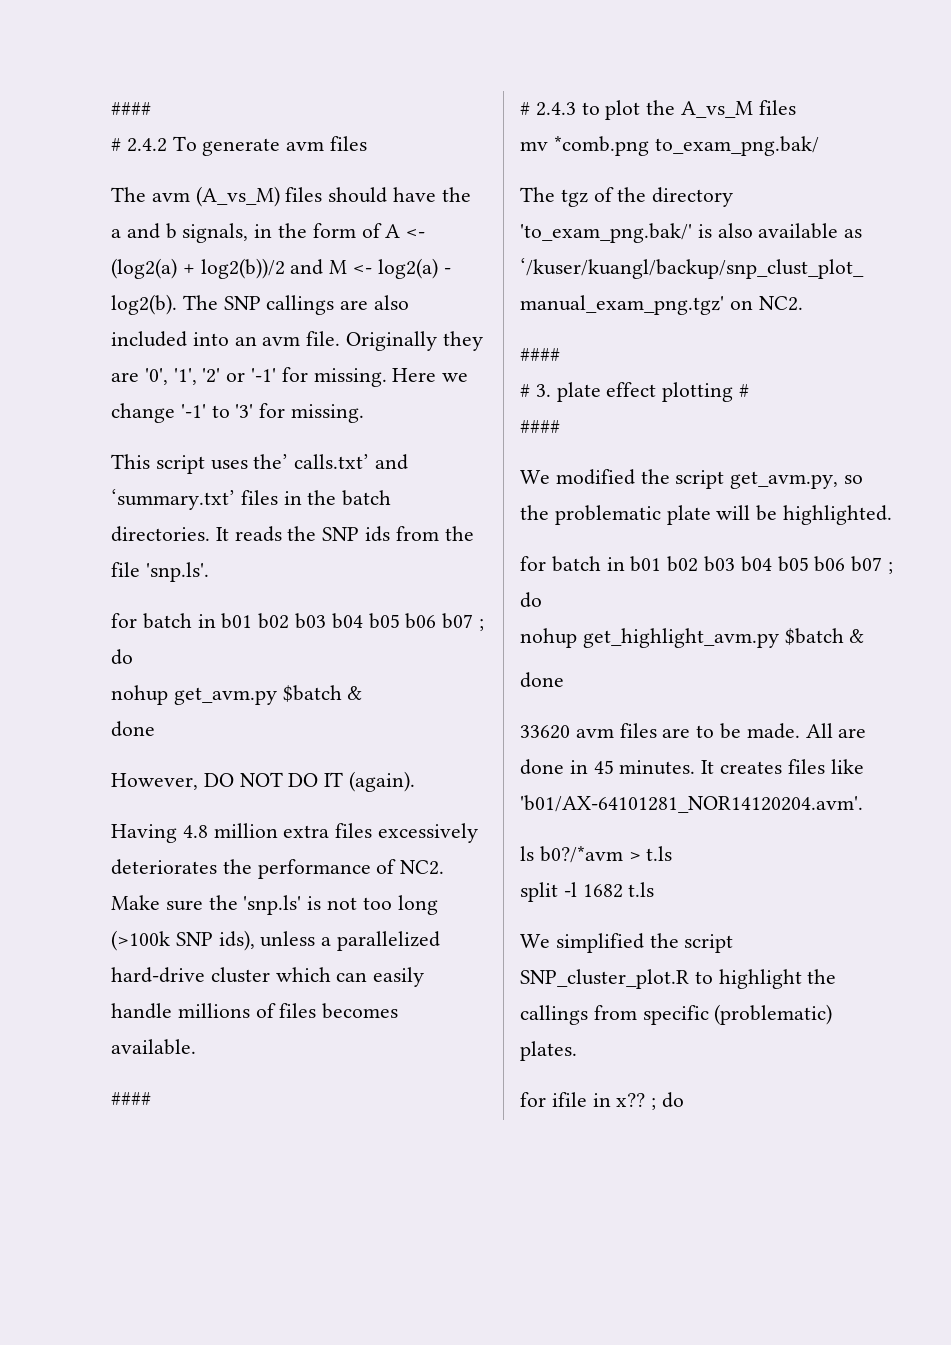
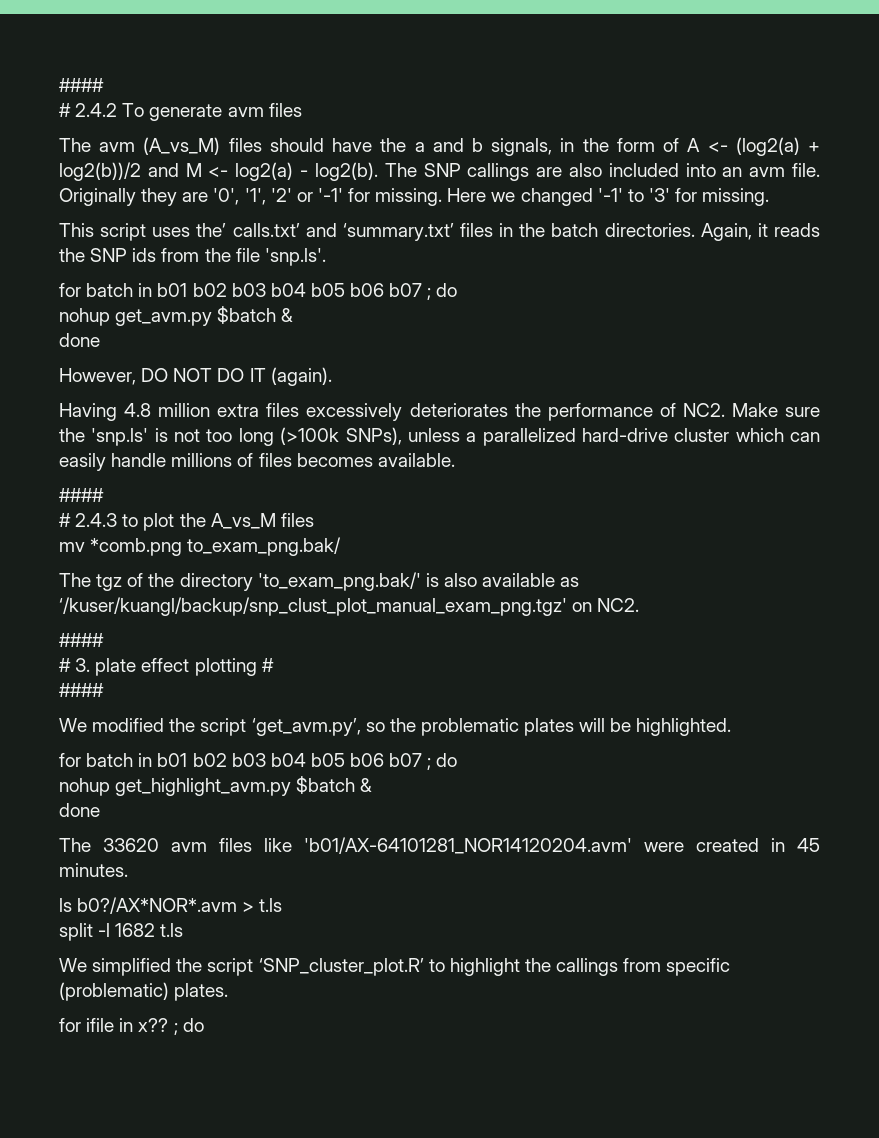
- Here we change '-1' to '3' for missing.
+ Here we changed '-1' to '3' for missing.
- It reads the SNP ids from the file 'snp.ls'.
+ Again, it reads the SNP ids from the file 'snp.ls'.
- Having 4.8 million extra files excessively deteriorates the performance of NC2. Make sure the 'snp.ls' is not too long (>100k SNP ids), unless a parallelized hard-drive cluster which can easily handle millions of files becomes available.
+ Having 4.8 million extra files excessively deteriorates the performance of NC2. Make sure the 'snp.ls' is not too long (>100k SNPs), unless a parallelized hard-drive cluster which can easily handle millions of files becomes available.
- We modified the script get_avm.py, so the problematic plate will be highlighted.
+ We modified the script ‘get_avm.py’, so the problematic plates will be highlighted.
- 33620 avm files are to be made. All are done in 45 minutes. It creates files like 'b01/AX-64101281_NOR14120204.avm'.
+ The 33620 avm files like 'b01/AX-64101281_NOR14120204.avm' were created in 45 minutes.
- ls b0?/*avm > t.ls
+ ls b0?/AX*NOR*.avm > t.ls
- We simplified the script SNP_cluster_plot.R to highlight the callings from specific (problematic) plates.
+ We simplified the script ‘SNP_cluster_plot.R’ to highlight the callings from specific (problematic) plates.

